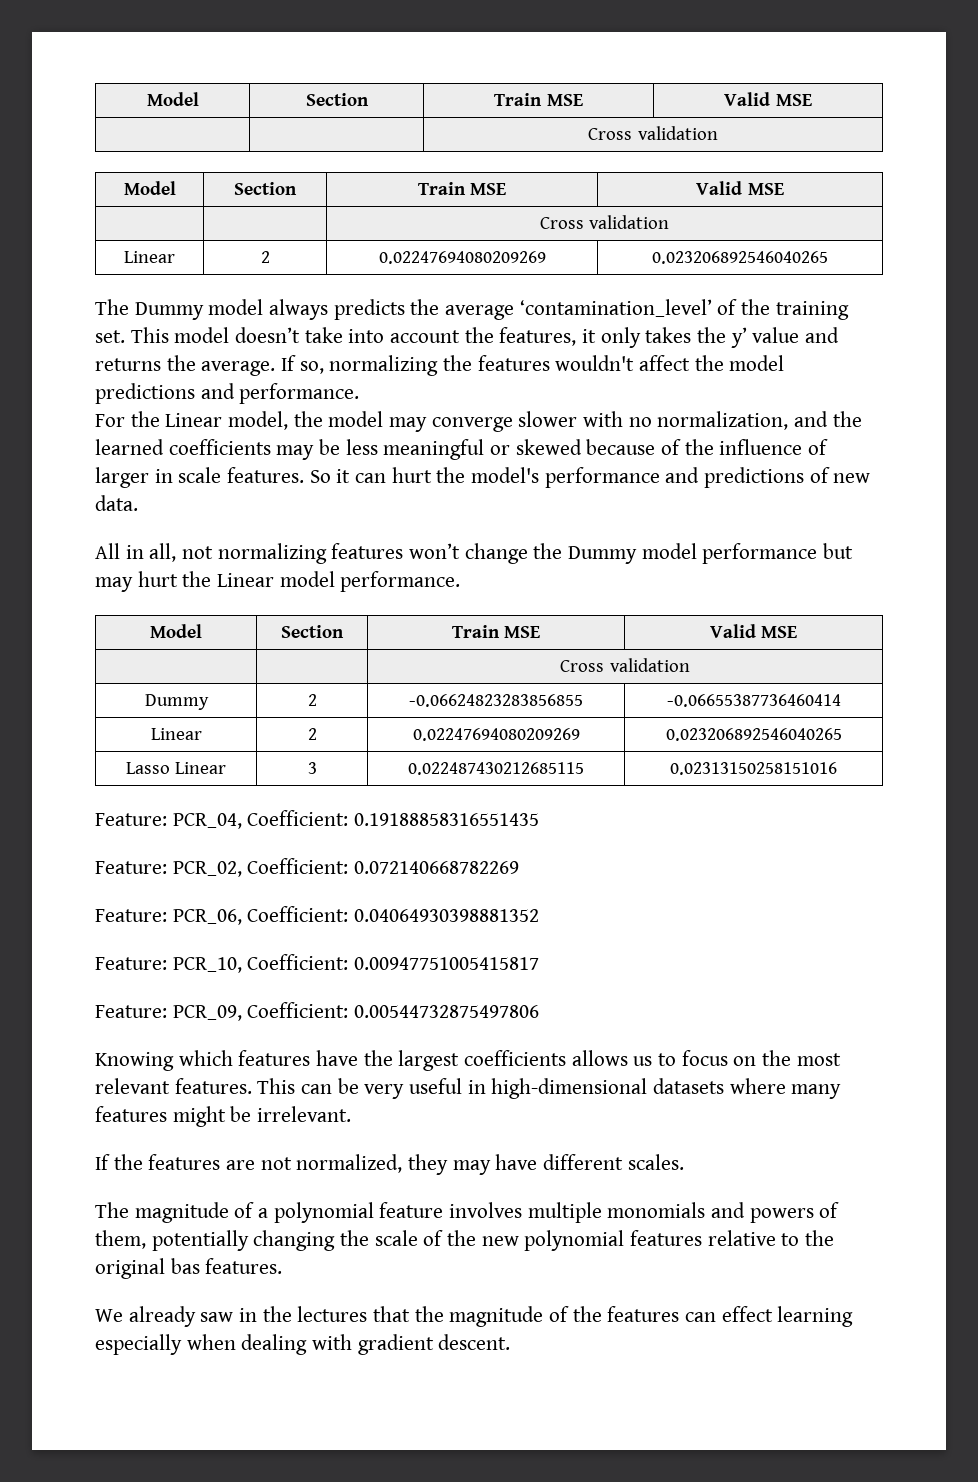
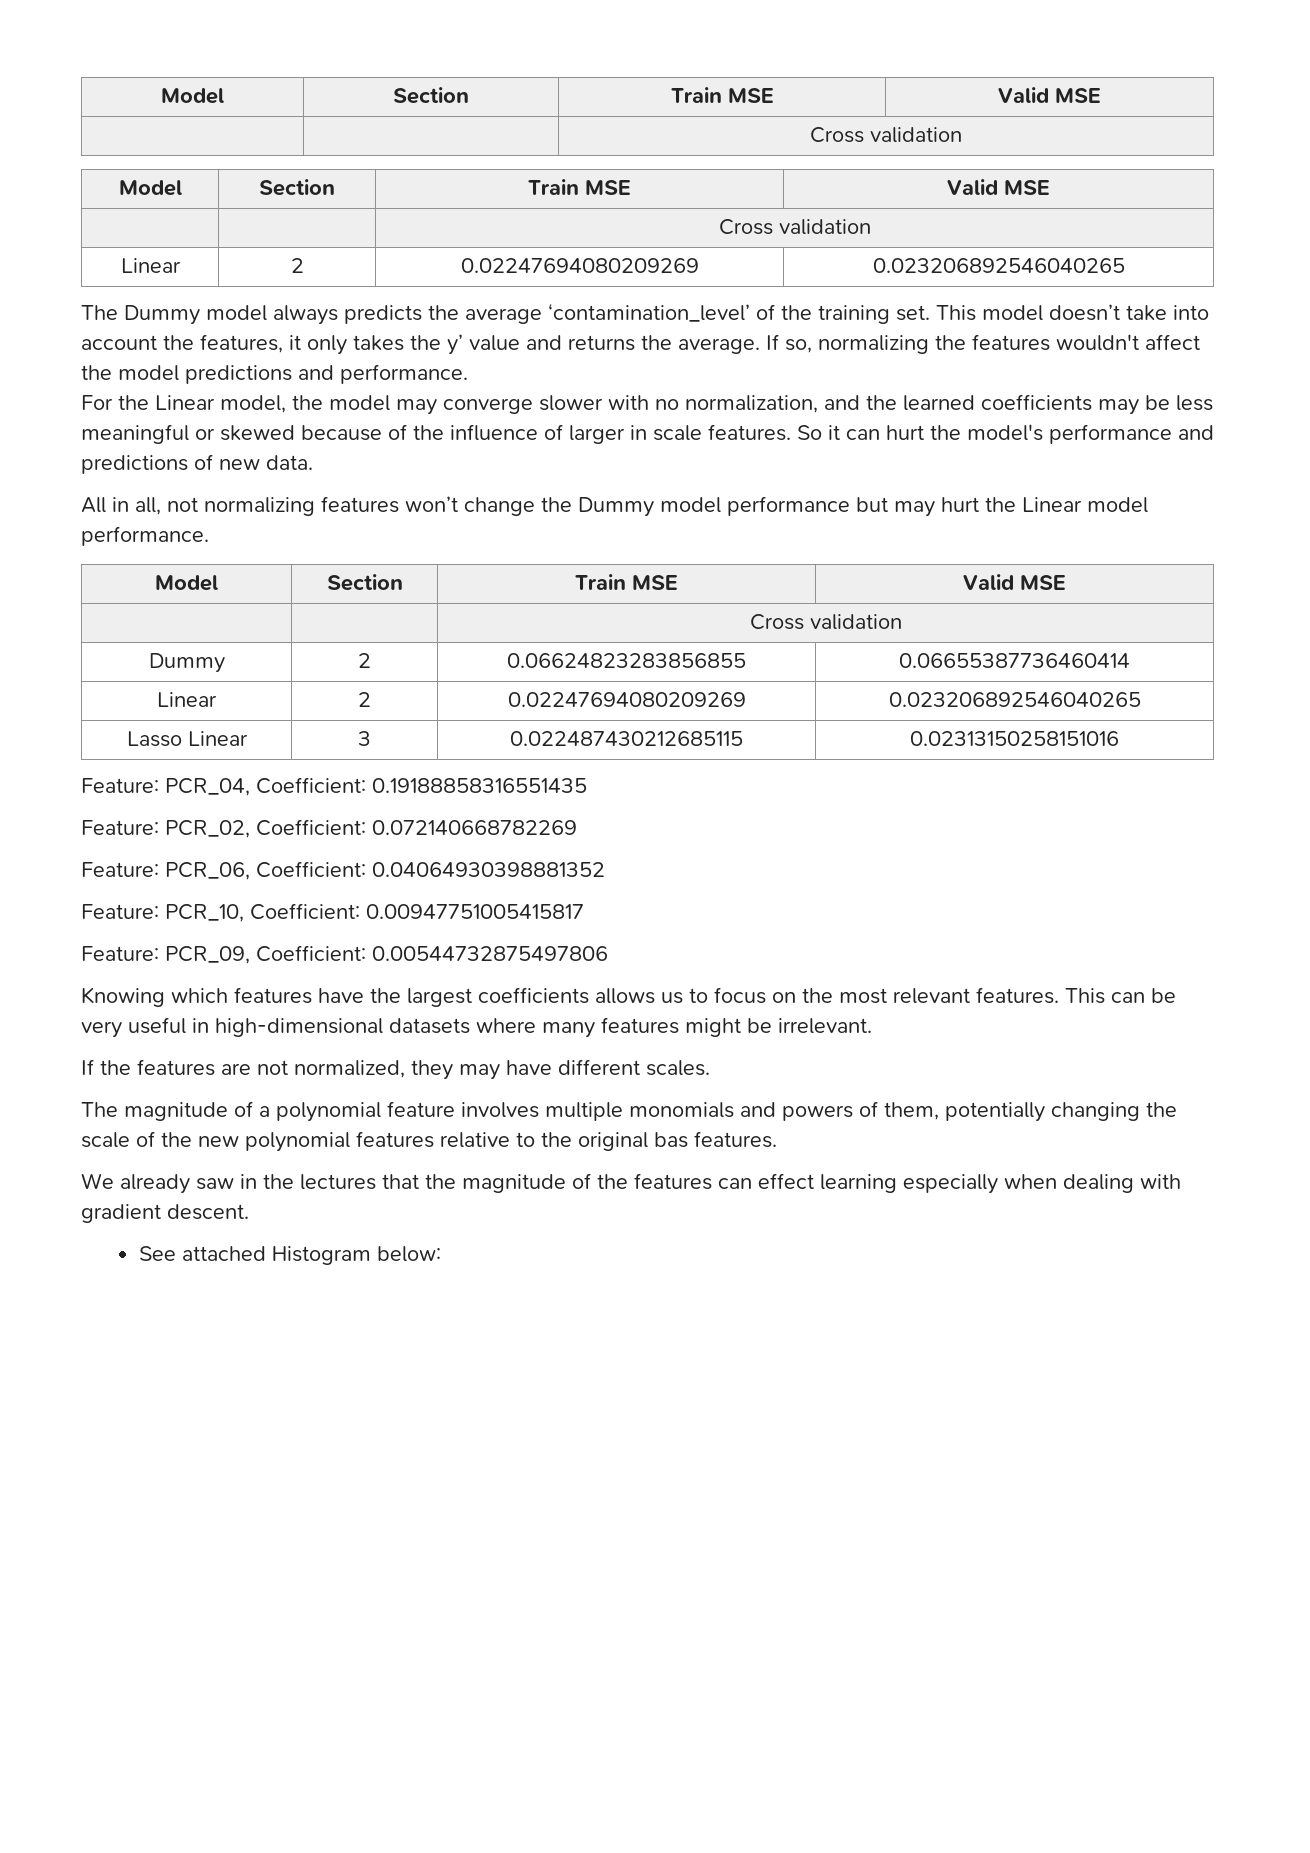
- Dummy | 2 | -0.06624823283856855 | -0.06655387736460414
+ Dummy | 2 | 0.06624823283856855 | 0.06655387736460414
+ See attached Histogram below:

